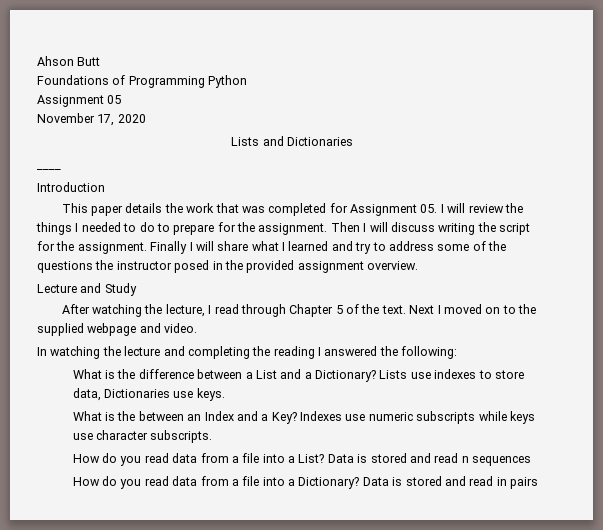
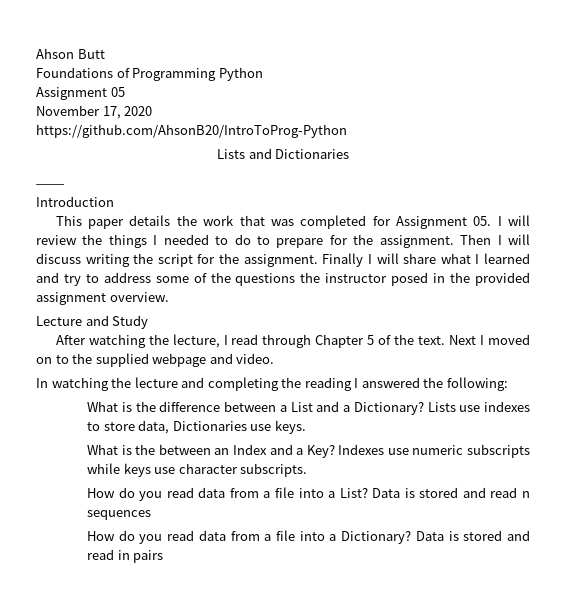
+ https://github.com/AhsonB20/IntroToProg-Python

